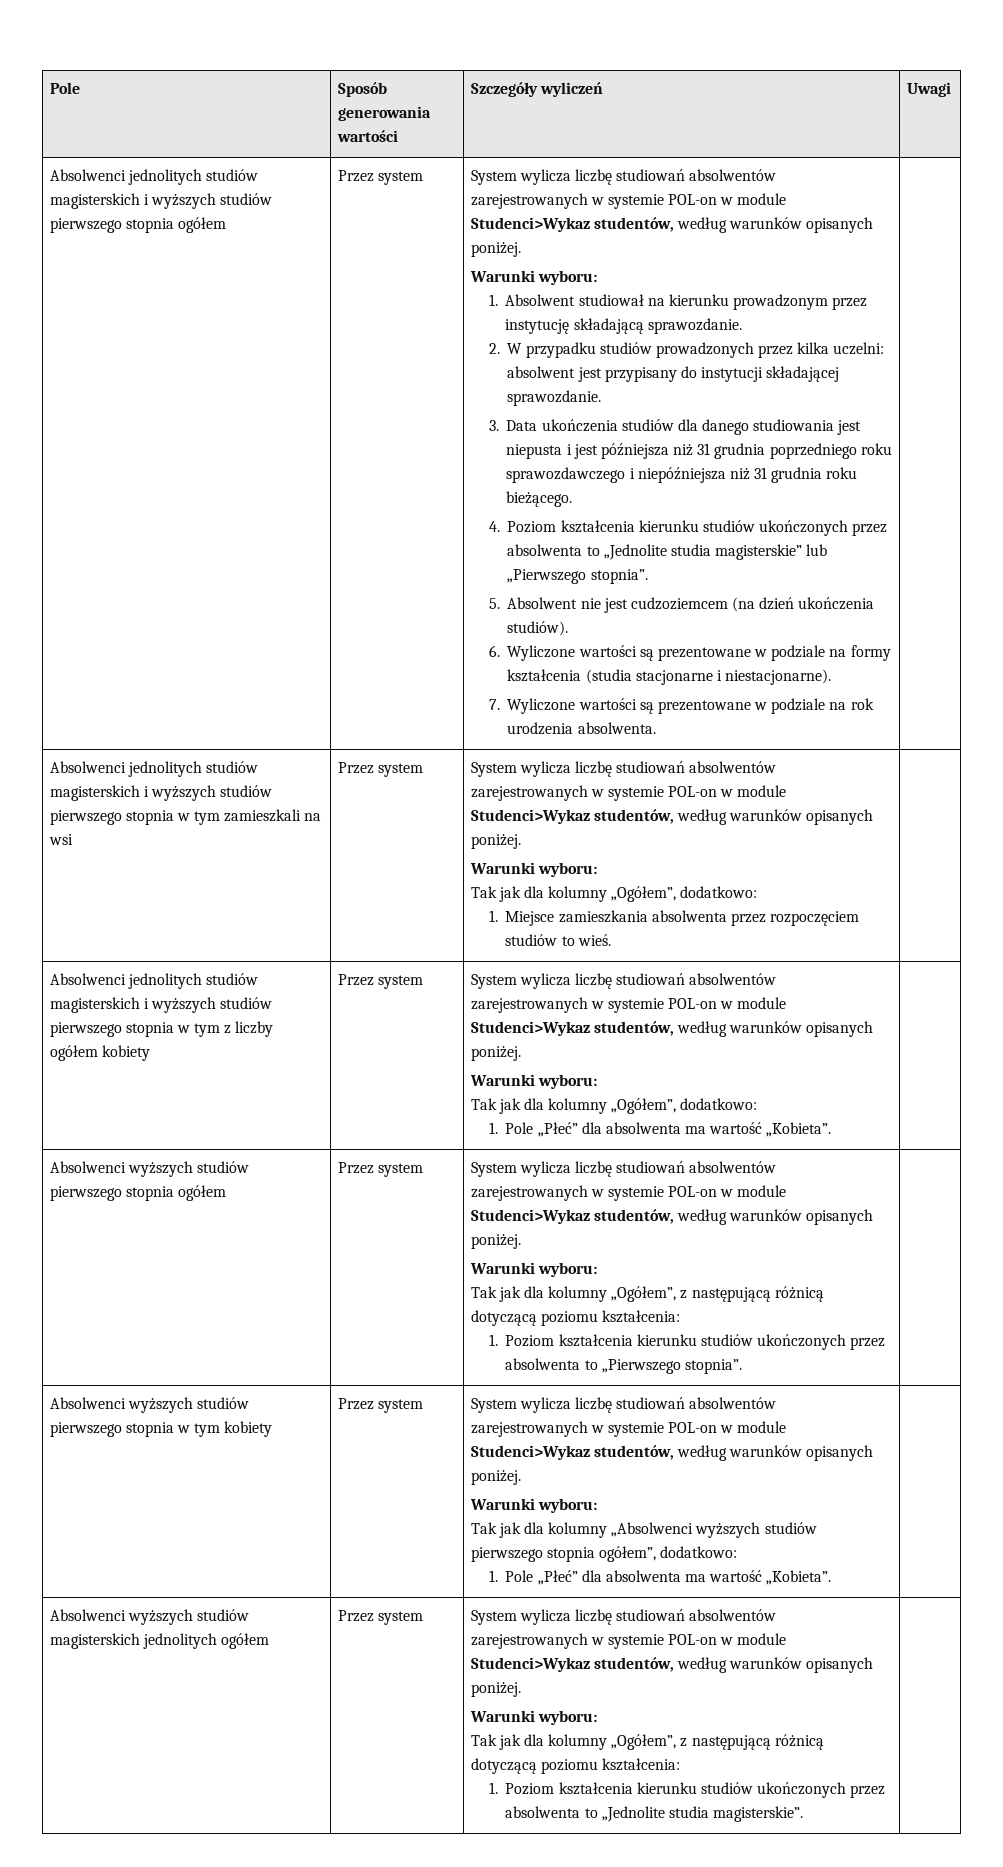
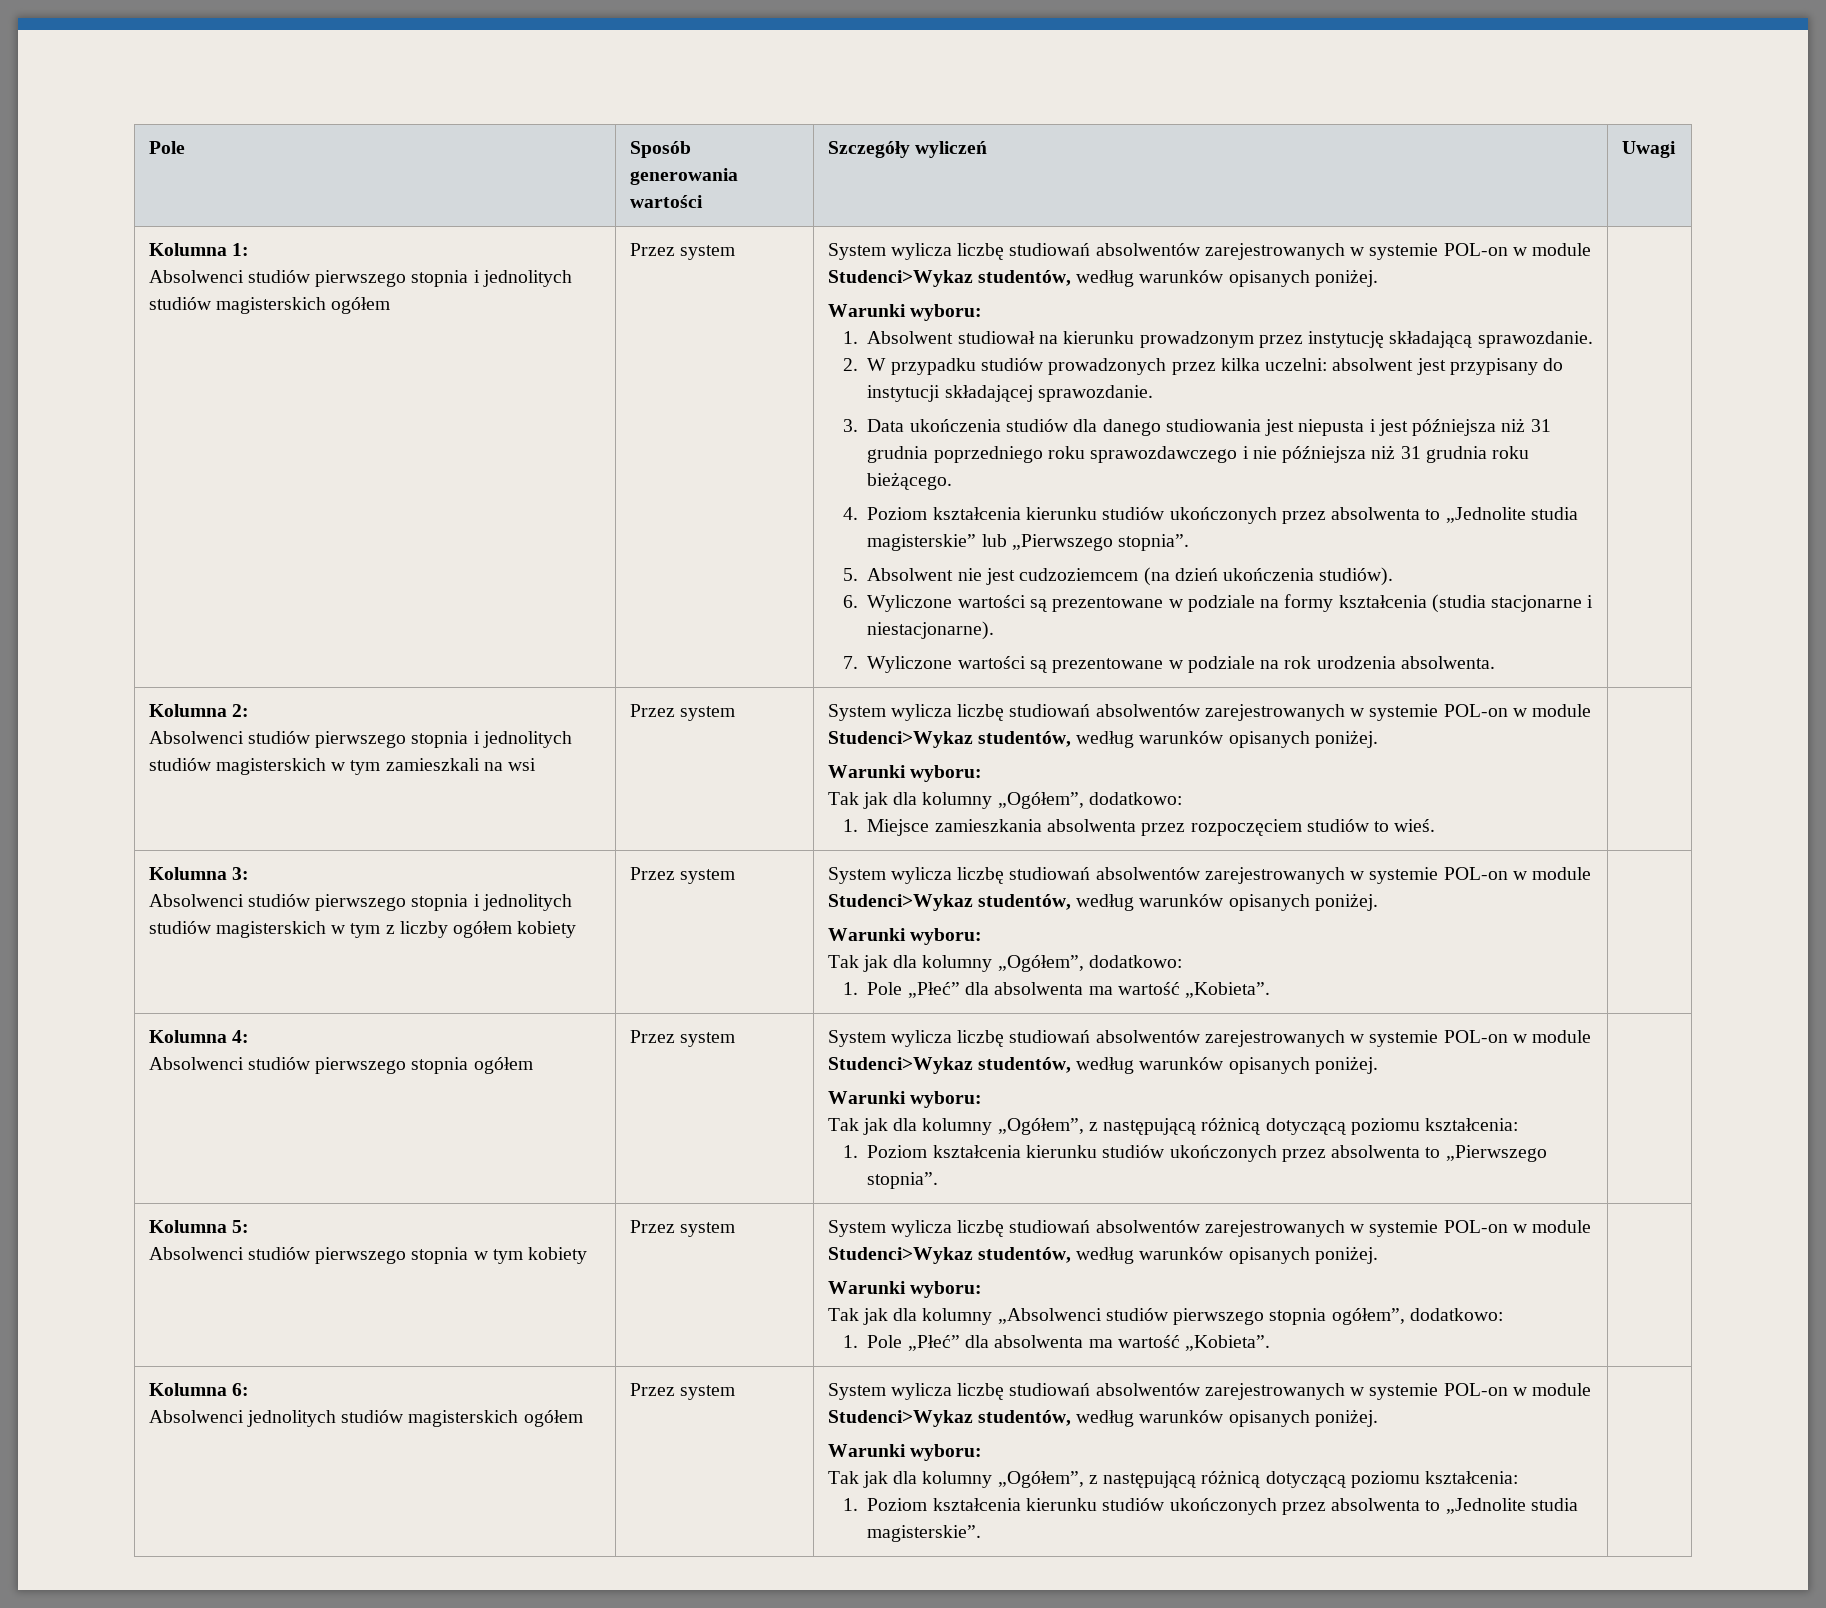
- Absolwenci jednolitych studiów magisterskich i wyższych studiów pierwszego stopnia ogółem
+ Kolumna 1:
+ Absolwenci studiów pierwszego stopnia i jednolitych studiów magisterskich ogółem
- 3. Data ukończenia studiów dla danego studiowania jest niepusta i jest późniejsza niż 31 grudnia poprzedniego roku sprawozdawczego i niepóźniejsza niż 31 grudnia roku bieżącego.
+ 3. Data ukończenia studiów dla danego studiowania jest niepusta i jest późniejsza niż 31 grudnia poprzedniego roku sprawozdawczego i nie późniejsza niż 31 grudnia roku bieżącego.
- Absolwenci jednolitych studiów magisterskich i wyższych studiów pierwszego stopnia w tym zamieszkali na wsi
+ Kolumna 2:
+ Absolwenci studiów pierwszego stopnia i jednolitych studiów magisterskich w tym zamieszkali na wsi
- Absolwenci jednolitych studiów magisterskich i wyższych studiów pierwszego stopnia w tym z liczby ogółem kobiety
+ Kolumna 3:
+ Absolwenci studiów pierwszego stopnia i jednolitych studiów magisterskich w tym z liczby ogółem kobiety
- Absolwenci wyższych studiów pierwszego stopnia ogółem
+ Kolumna 4:
+ Absolwenci studiów pierwszego stopnia ogółem
- Absolwenci wyższych studiów pierwszego stopnia w tym kobiety
+ Kolumna 5:
+ Absolwenci studiów pierwszego stopnia w tym kobiety
- Tak jak dla kolumny „Absolwenci wyższych studiów pierwszego stopnia ogółem”, dodatkowo:
+ Tak jak dla kolumny „Absolwenci studiów pierwszego stopnia ogółem”, dodatkowo:
- Absolwenci wyższych studiów magisterskich jednolitych ogółem
+ Kolumna 6:
+ Absolwenci jednolitych studiów magisterskich ogółem

